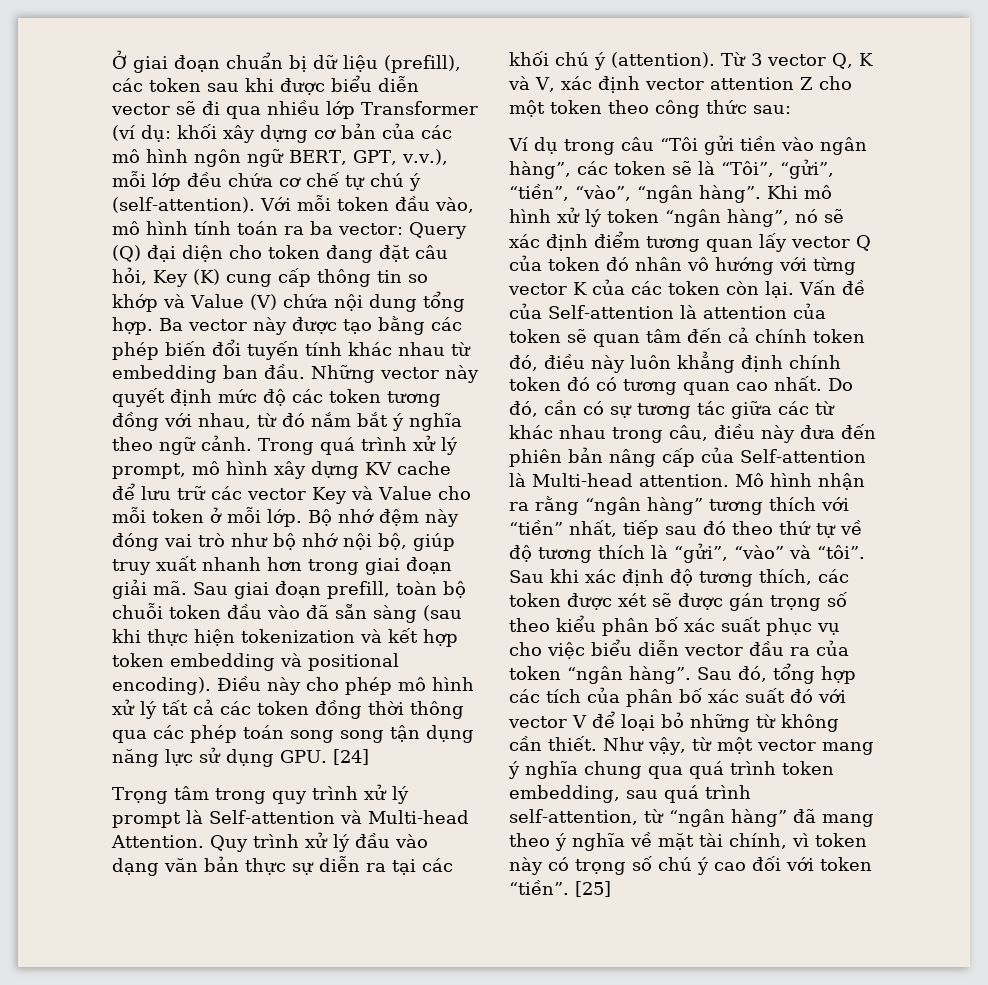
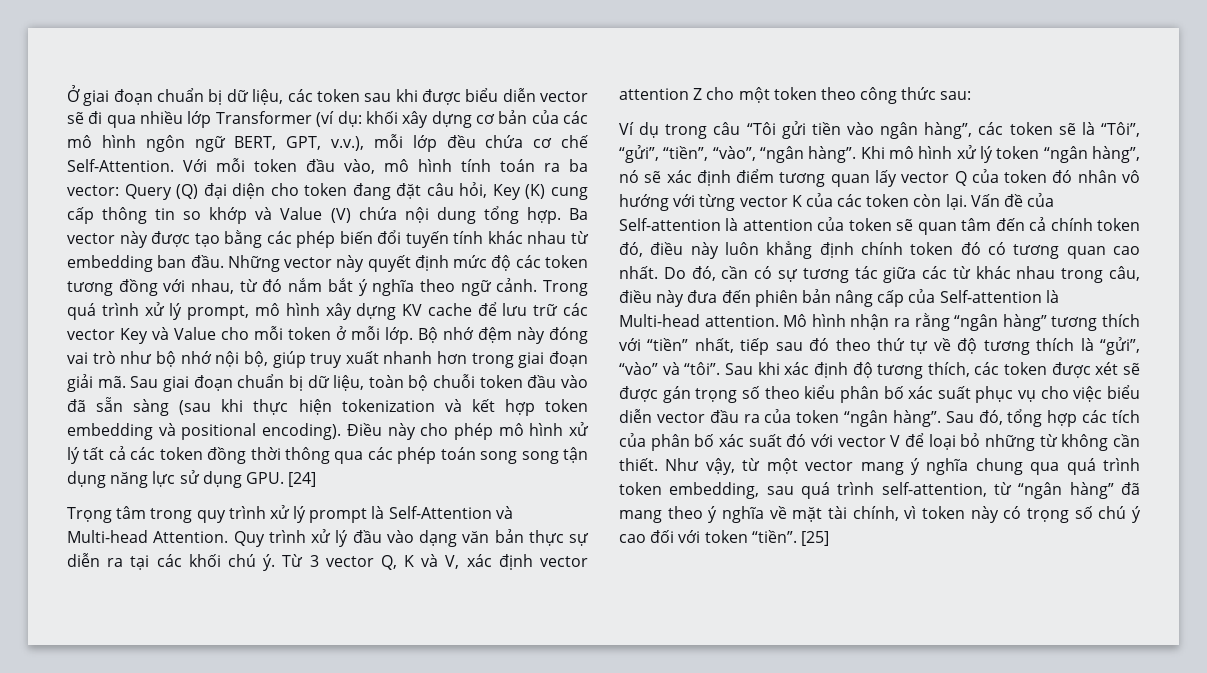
- Ở giai đoạn chuẩn bị dữ liệu (prefill), các token sau khi được biểu diễn vector sẽ đi qua nhiều lớp Transformer (ví dụ: khối xây dựng cơ bản của các mô hình ngôn ngữ BERT, GPT, v.v.), mỗi lớp đều chứa cơ chế tự chú ý (self-attention).
+ Ở giai đoạn chuẩn bị dữ liệu, các token sau khi được biểu diễn vector sẽ đi qua nhiều lớp Transformer (ví dụ: khối xây dựng cơ bản của các mô hình ngôn ngữ BERT, GPT, v.v.), mỗi lớp đều chứa cơ chế Self-Attention.
- Sau giai đoạn prefill, toàn bộ chuỗi token đầu vào đã sẵn sàng (sau khi thực hiện tokenization và kết hợp token embedding và positional encoding).
+ Sau giai đoạn chuẩn bị dữ liệu, toàn bộ chuỗi token đầu vào đã sẵn sàng (sau khi thực hiện tokenization và kết hợp token embedding và positional encoding).
- Trọng tâm trong quy trình xử lý prompt là Self-attention và Multi-head Attention.
+ Trọng tâm trong quy trình xử lý prompt là Self-Attention và Multi-head Attention.
- Quy trình xử lý đầu vào dạng văn bản thực sự diễn ra tại các khối chú ý (attention).
+ Quy trình xử lý đầu vào dạng văn bản thực sự diễn ra tại các khối chú ý.

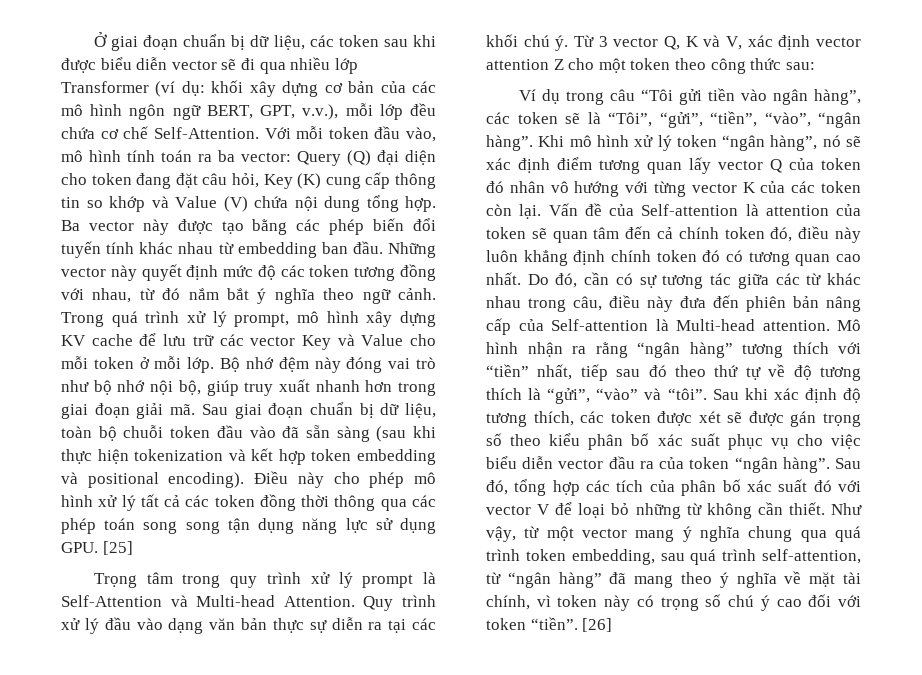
- Điều này cho phép mô hình xử lý tất cả các token đồng thời thông qua các phép toán song song tận dụng năng lực sử dụng GPU. [24]
+ Điều này cho phép mô hình xử lý tất cả các token đồng thời thông qua các phép toán song song tận dụng năng lực sử dụng GPU. [25]
- [25]
+ [26]

